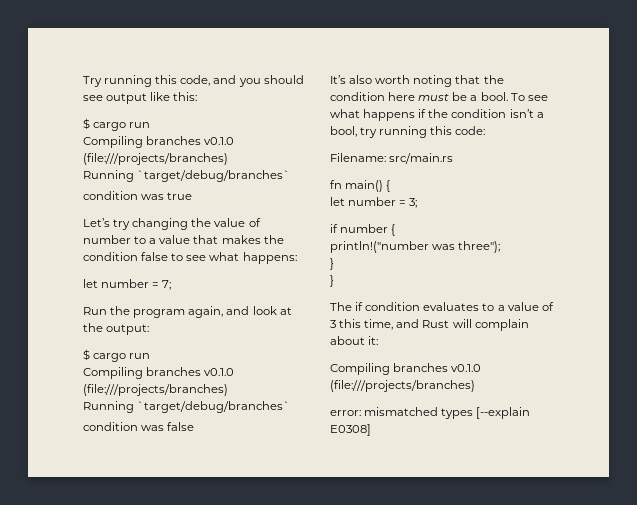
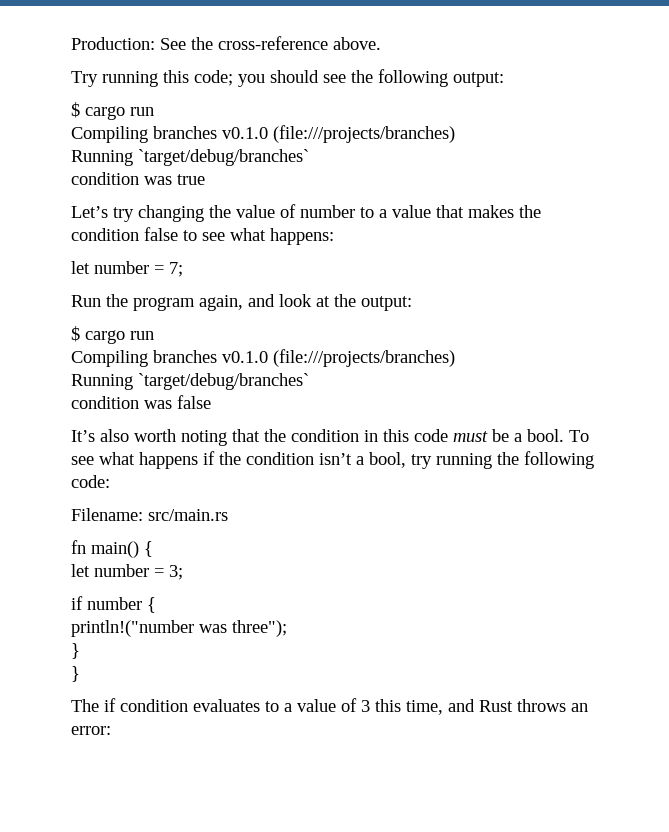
+ Production: See the cross-reference above.
- Try running this code, and you should see output like this:
+ Try running this code; you should see the following output:
- It’s also worth noting that the condition here must be a bool.
+ It’s also worth noting that the condition in this code must be a bool.
- To see what happens if the condition isn’t a bool, try running this code:
+ To see what happens if the condition isn’t a bool, try running the following code:
- The if condition evaluates to a value of 3 this time, and Rust will complain about it:
- Compiling branches v0.1.0 (file:///projects/branches)
- error: mismatched types [--explain E0308]
+ The if condition evaluates to a value of 3 this time, and Rust throws an error:

